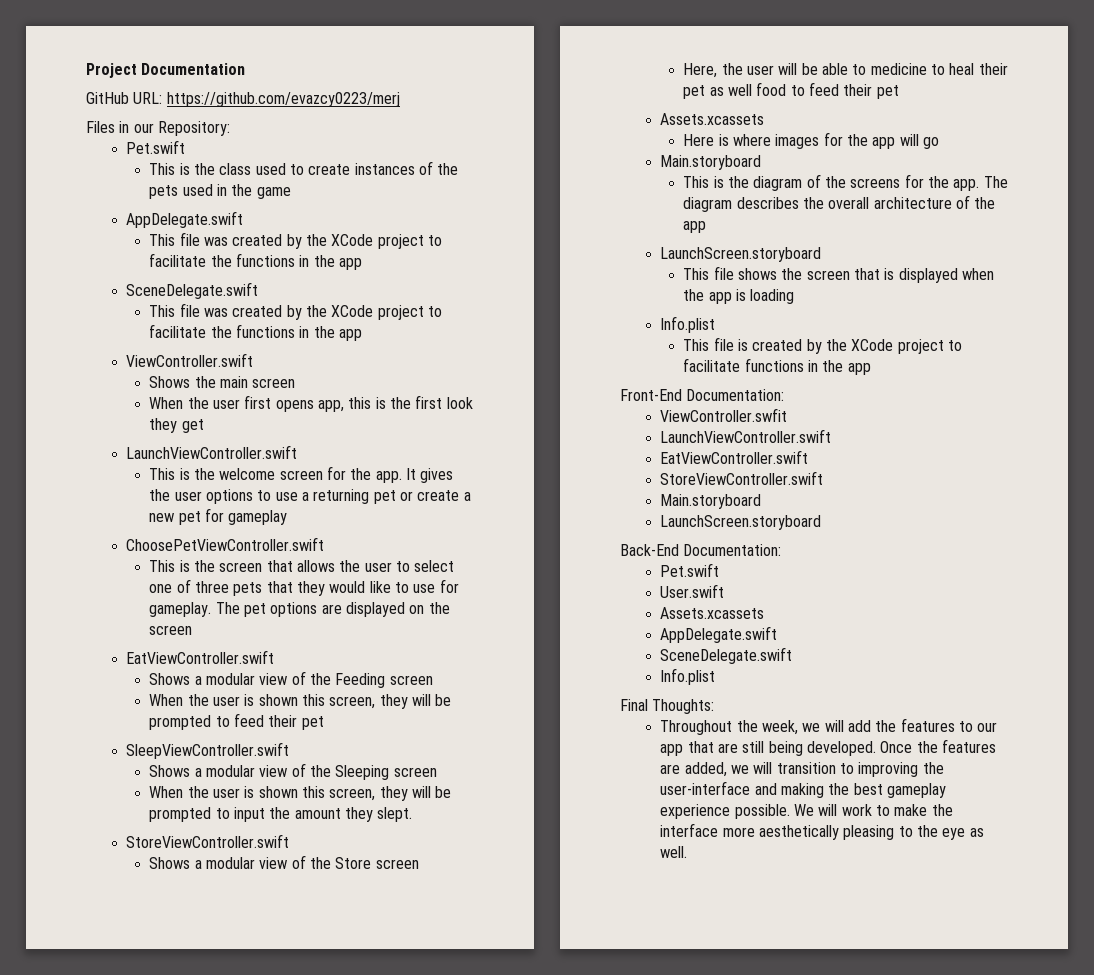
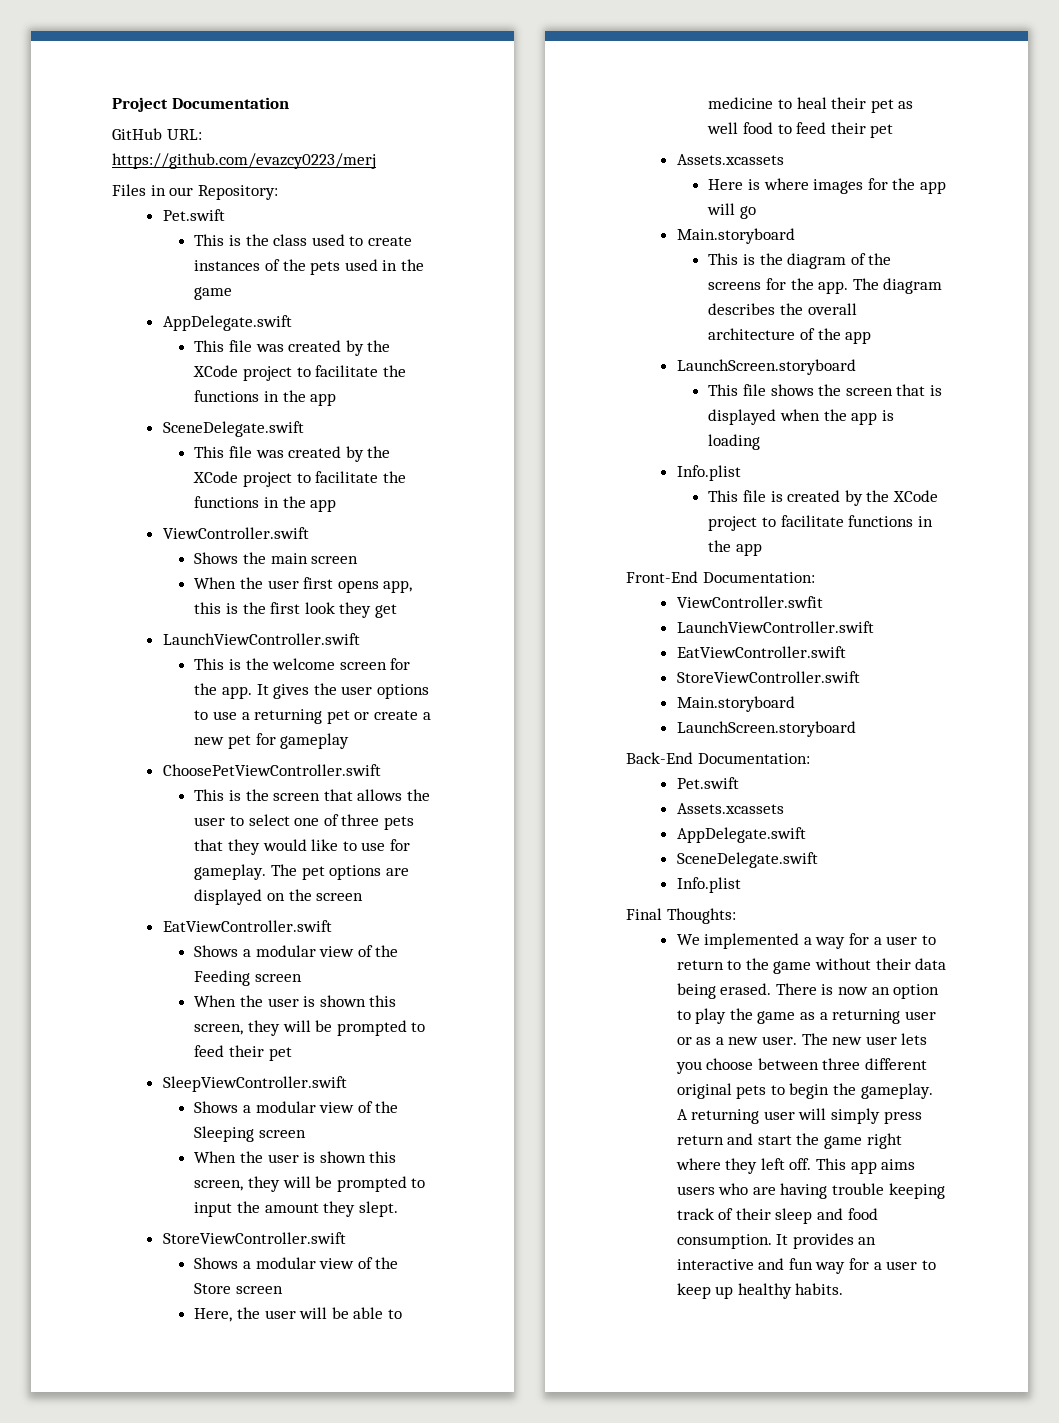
- User.swift
- Throughout the week, we will add the features to our app that are still being developed. Once the features are added, we will transition to improving the user-interface and making the best gameplay experience possible. We will work to make the interface more aesthetically pleasing to the eye as well.
+ We implemented a way for a user to return to the game without their data being erased. There is now an option to play the game as a returning user or as a new user. The new user lets you choose between three different original pets to begin the gameplay. A returning user will simply press return and start the game right where they left off. This app aims users who are having trouble keeping track of their sleep and food consumption. It provides an interactive and fun way for a user to keep up healthy habits.

